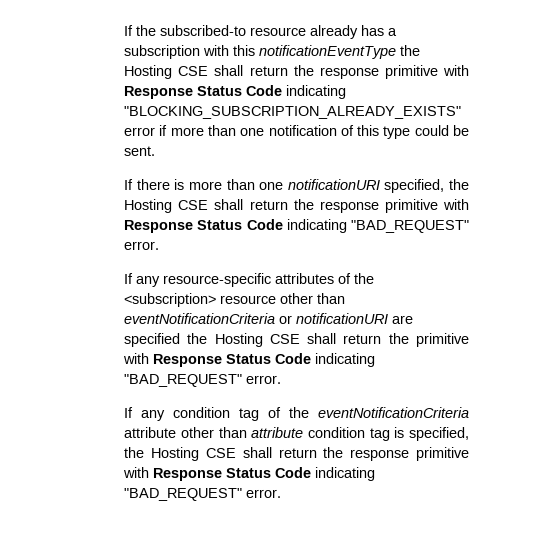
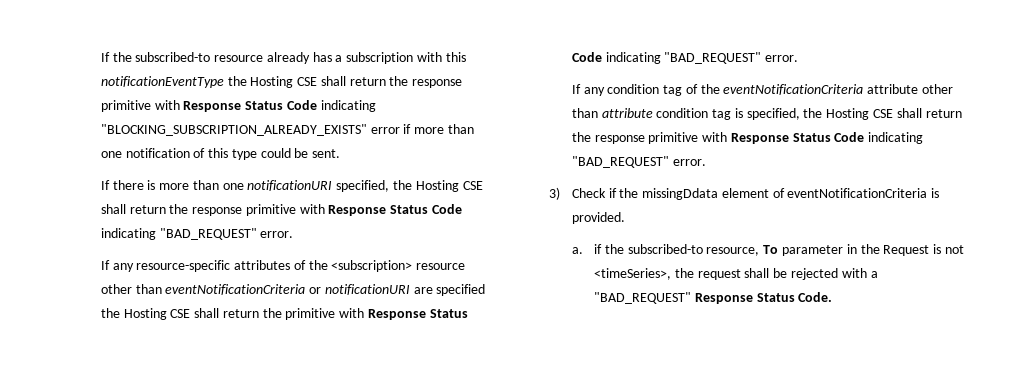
+ 3) Check if the missingDdata element of eventNotificationCriteria is provided.
+ a. if the subscribed-to resource, To parameter in the Request is not <timeSeries>, the request shall be rejected with a "BAD_REQUEST" Response Status Code.

